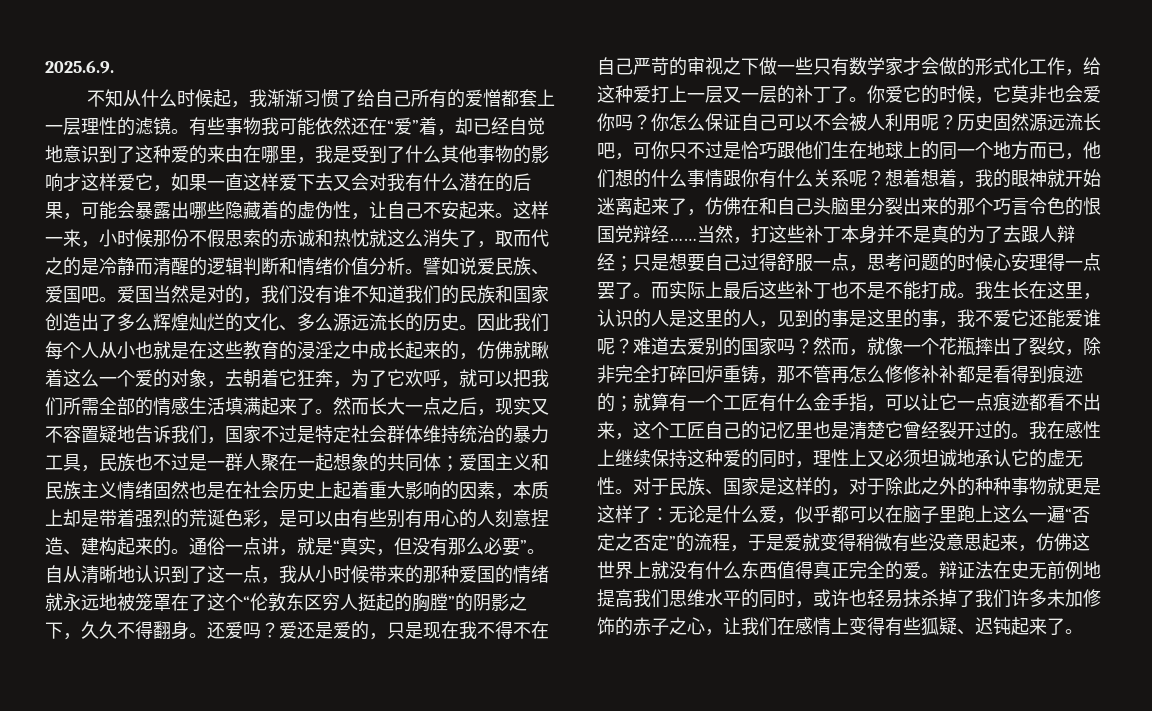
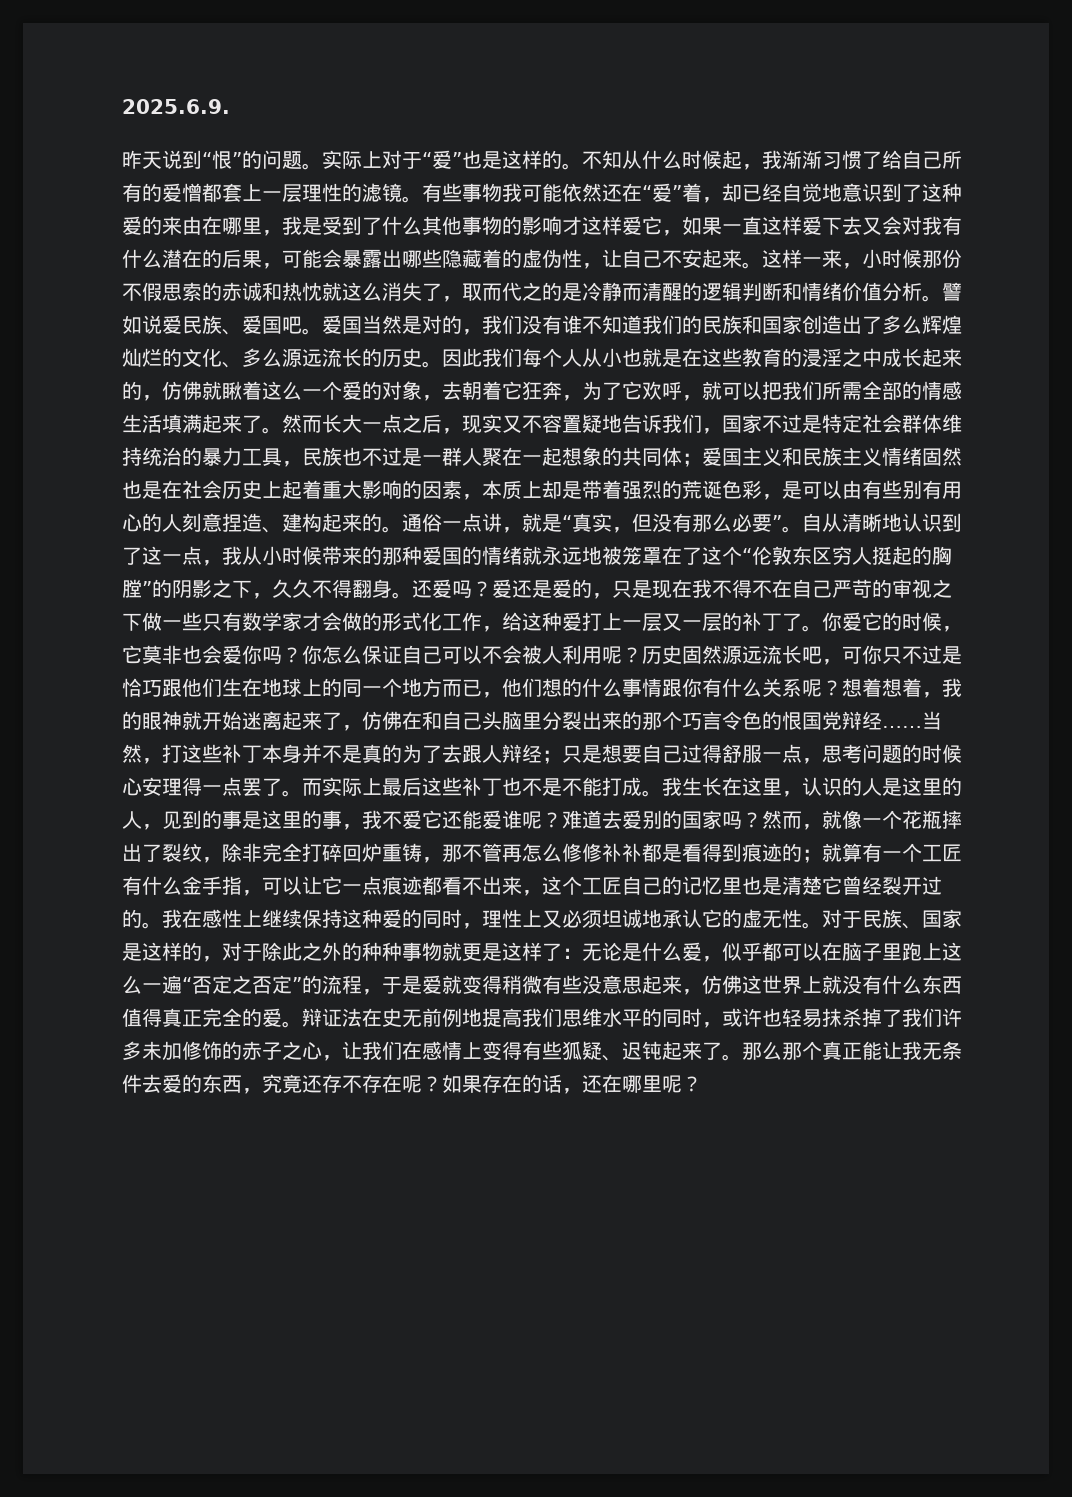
+ 昨天说到“恨”的问题。实际上对于“爱”也是这样的。
+ 那么那个真正能让我无条件去爱的东西，究竟还存不存在呢？如果存在的话，还在哪里呢？

